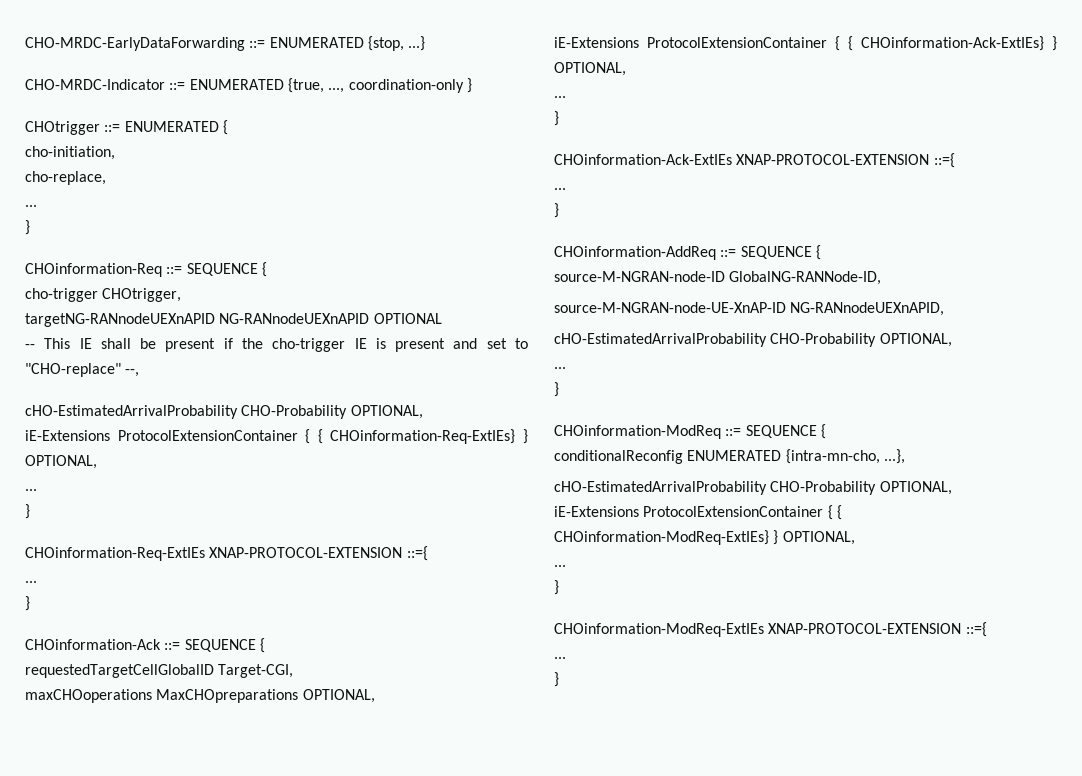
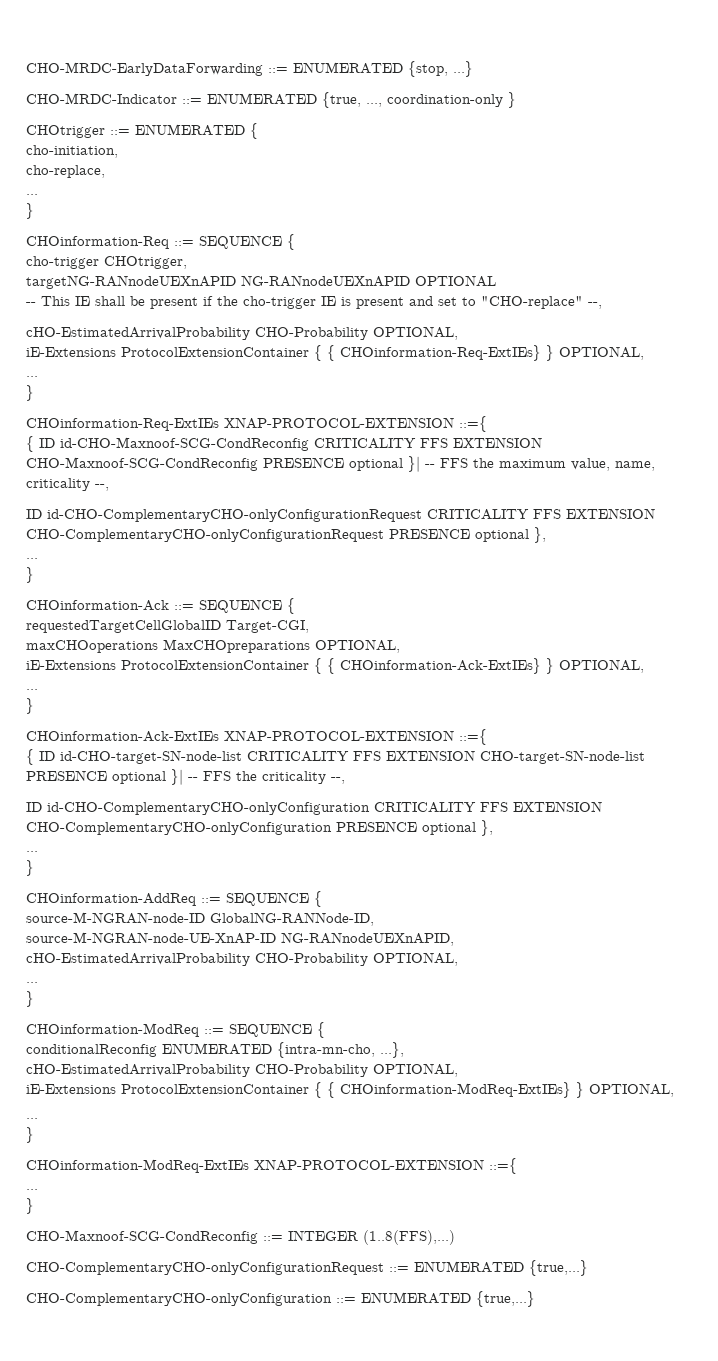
+ { ID id-CHO-Maxnoof-SCG-CondReconfig CRITICALITY FFS EXTENSION CHO-Maxnoof-SCG-CondReconfig PRESENCE optional }| -- FFS the maximum value, name, criticality --,
+ ID id-CHO-ComplementaryCHO-onlyConfigurationRequest CRITICALITY FFS EXTENSION CHO-ComplementaryCHO-onlyConfigurationRequest PRESENCE optional },
+ { ID id-CHO-target-SN-node-list CRITICALITY FFS EXTENSION CHO-target-SN-node-list PRESENCE optional }| -- FFS the criticality --,
+ ID id-CHO-ComplementaryCHO-onlyConfiguration CRITICALITY FFS EXTENSION CHO-ComplementaryCHO-onlyConfiguration PRESENCE optional },
+ CHO-Maxnoof-SCG-CondReconfig ::= INTEGER (1..8(FFS),...)
+ CHO-ComplementaryCHO-onlyConfigurationRequest ::= ENUMERATED {true,...}
+ CHO-ComplementaryCHO-onlyConfiguration ::= ENUMERATED {true,...}

